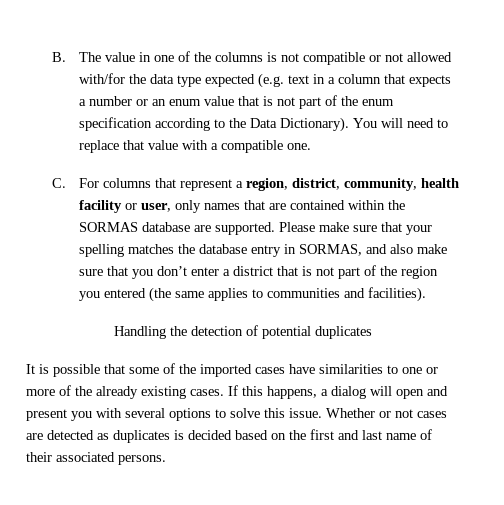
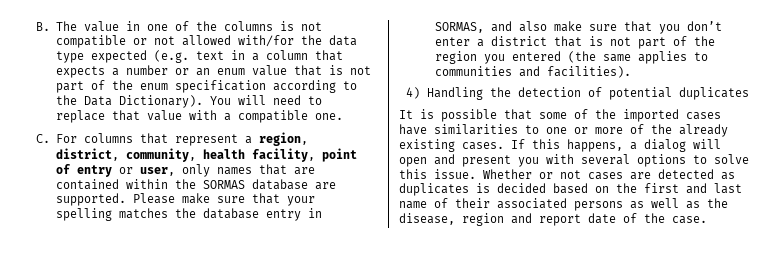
- C. For columns that represent a region, district, community, health facility or user, only names that are contained within the SORMAS database are supported.
+ C. For columns that represent a region, district, community, health facility, point of entry or user, only names that are contained within the SORMAS database are supported.
- Handling the detection of potential duplicates
+ 4) Handling the detection of potential duplicates
- Whether or not cases are detected as duplicates is decided based on the first and last name of their associated persons.
+ Whether or not cases are detected as duplicates is decided based on the first and last name of their associated persons as well as the disease, region and report date of the case.

